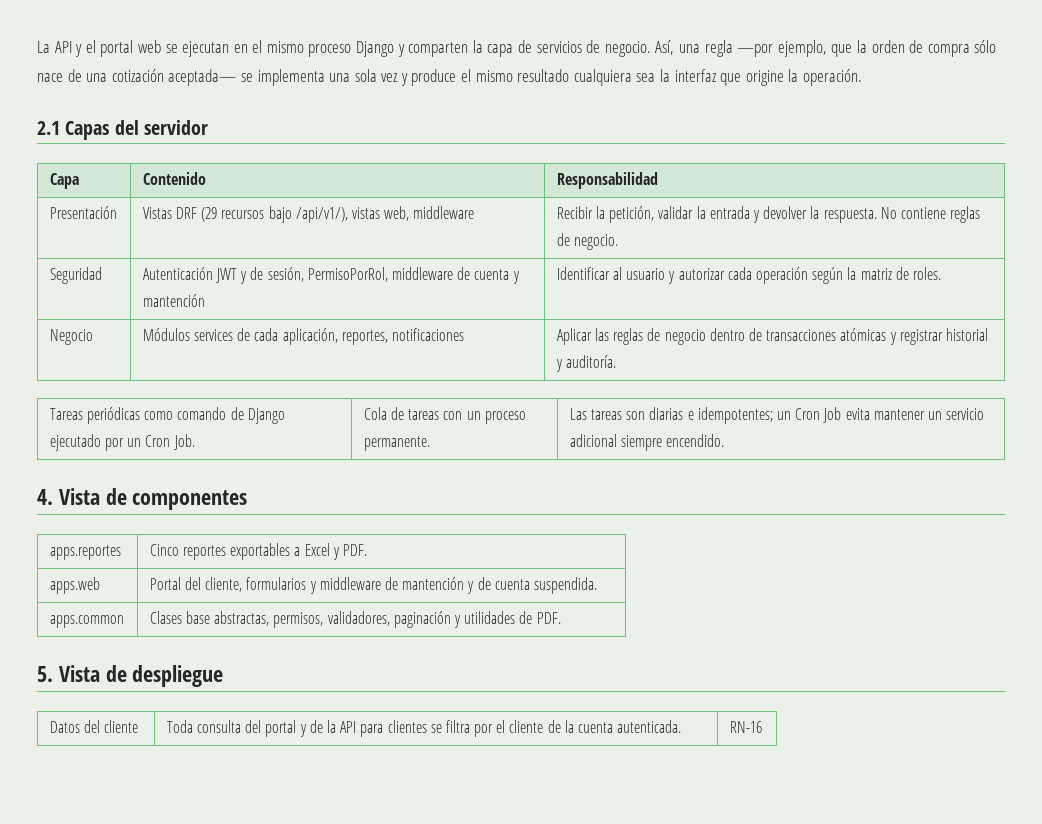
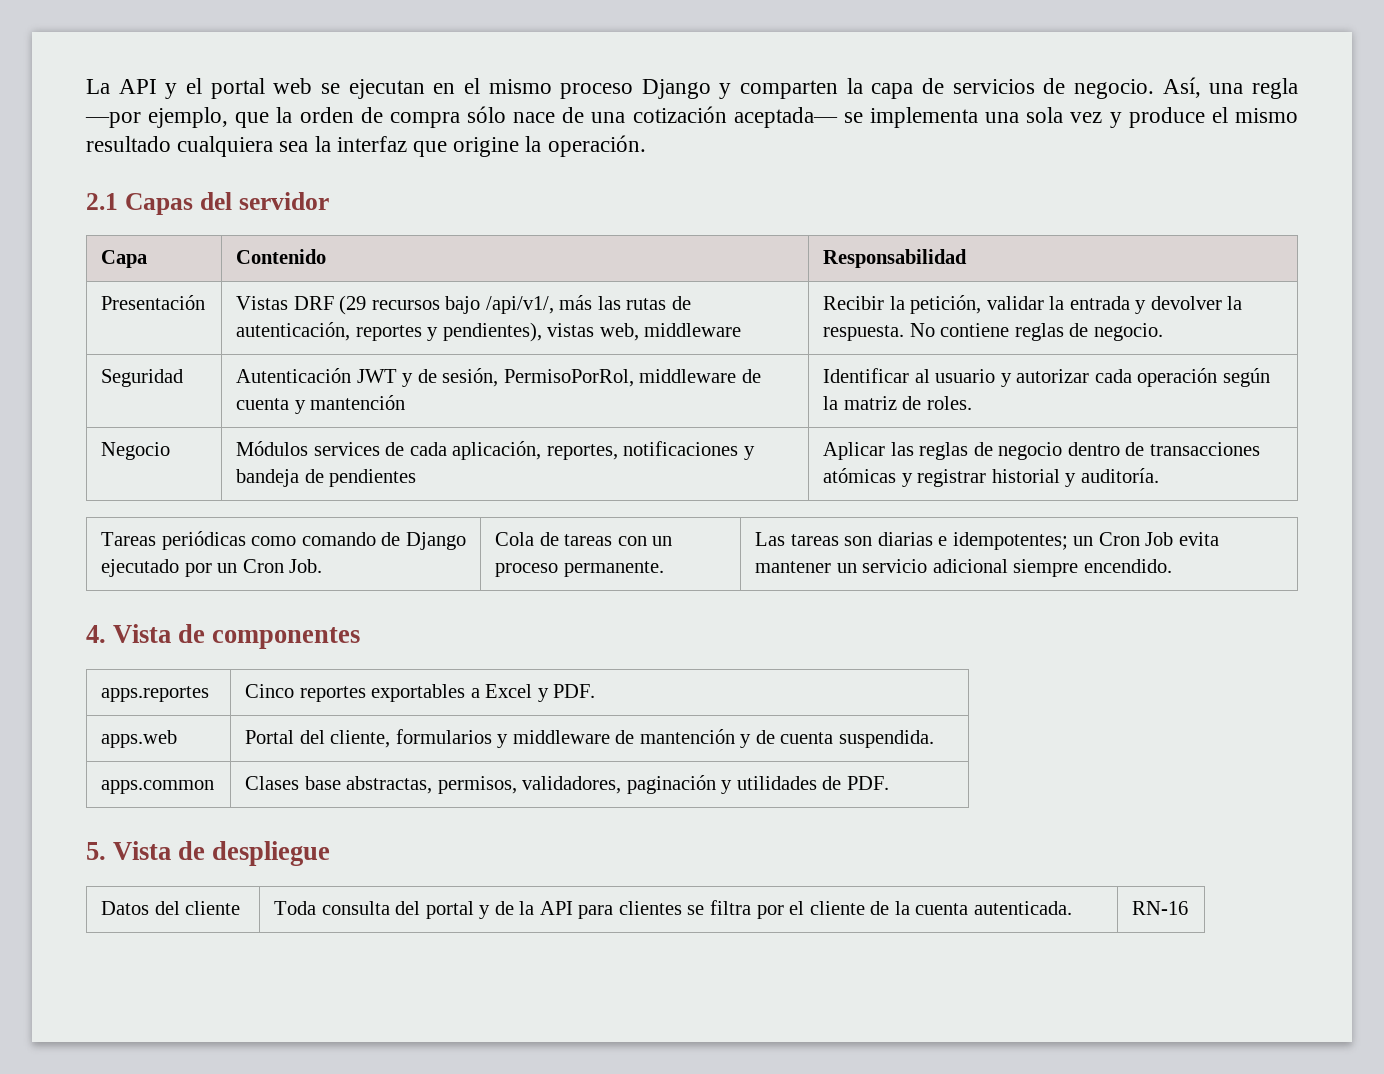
- Presentación | Vistas DRF (29 recursos bajo /api/v1/), vistas web, middleware | Recibir la petición, validar la entrada y devolver la respuesta. No contiene reglas de negocio.
+ Presentación | Vistas DRF (29 recursos bajo /api/v1/, más las rutas de autenticación, reportes y pendientes), vistas web, middleware | Recibir la petición, validar la entrada y devolver la respuesta. No contiene reglas de negocio.
- Negocio | Módulos services de cada aplicación, reportes, notificaciones | Aplicar las reglas de negocio dentro de transacciones atómicas y registrar historial y auditoría.
+ Negocio | Módulos services de cada aplicación, reportes, notificaciones y bandeja de pendientes | Aplicar las reglas de negocio dentro de transacciones atómicas y registrar historial y auditoría.

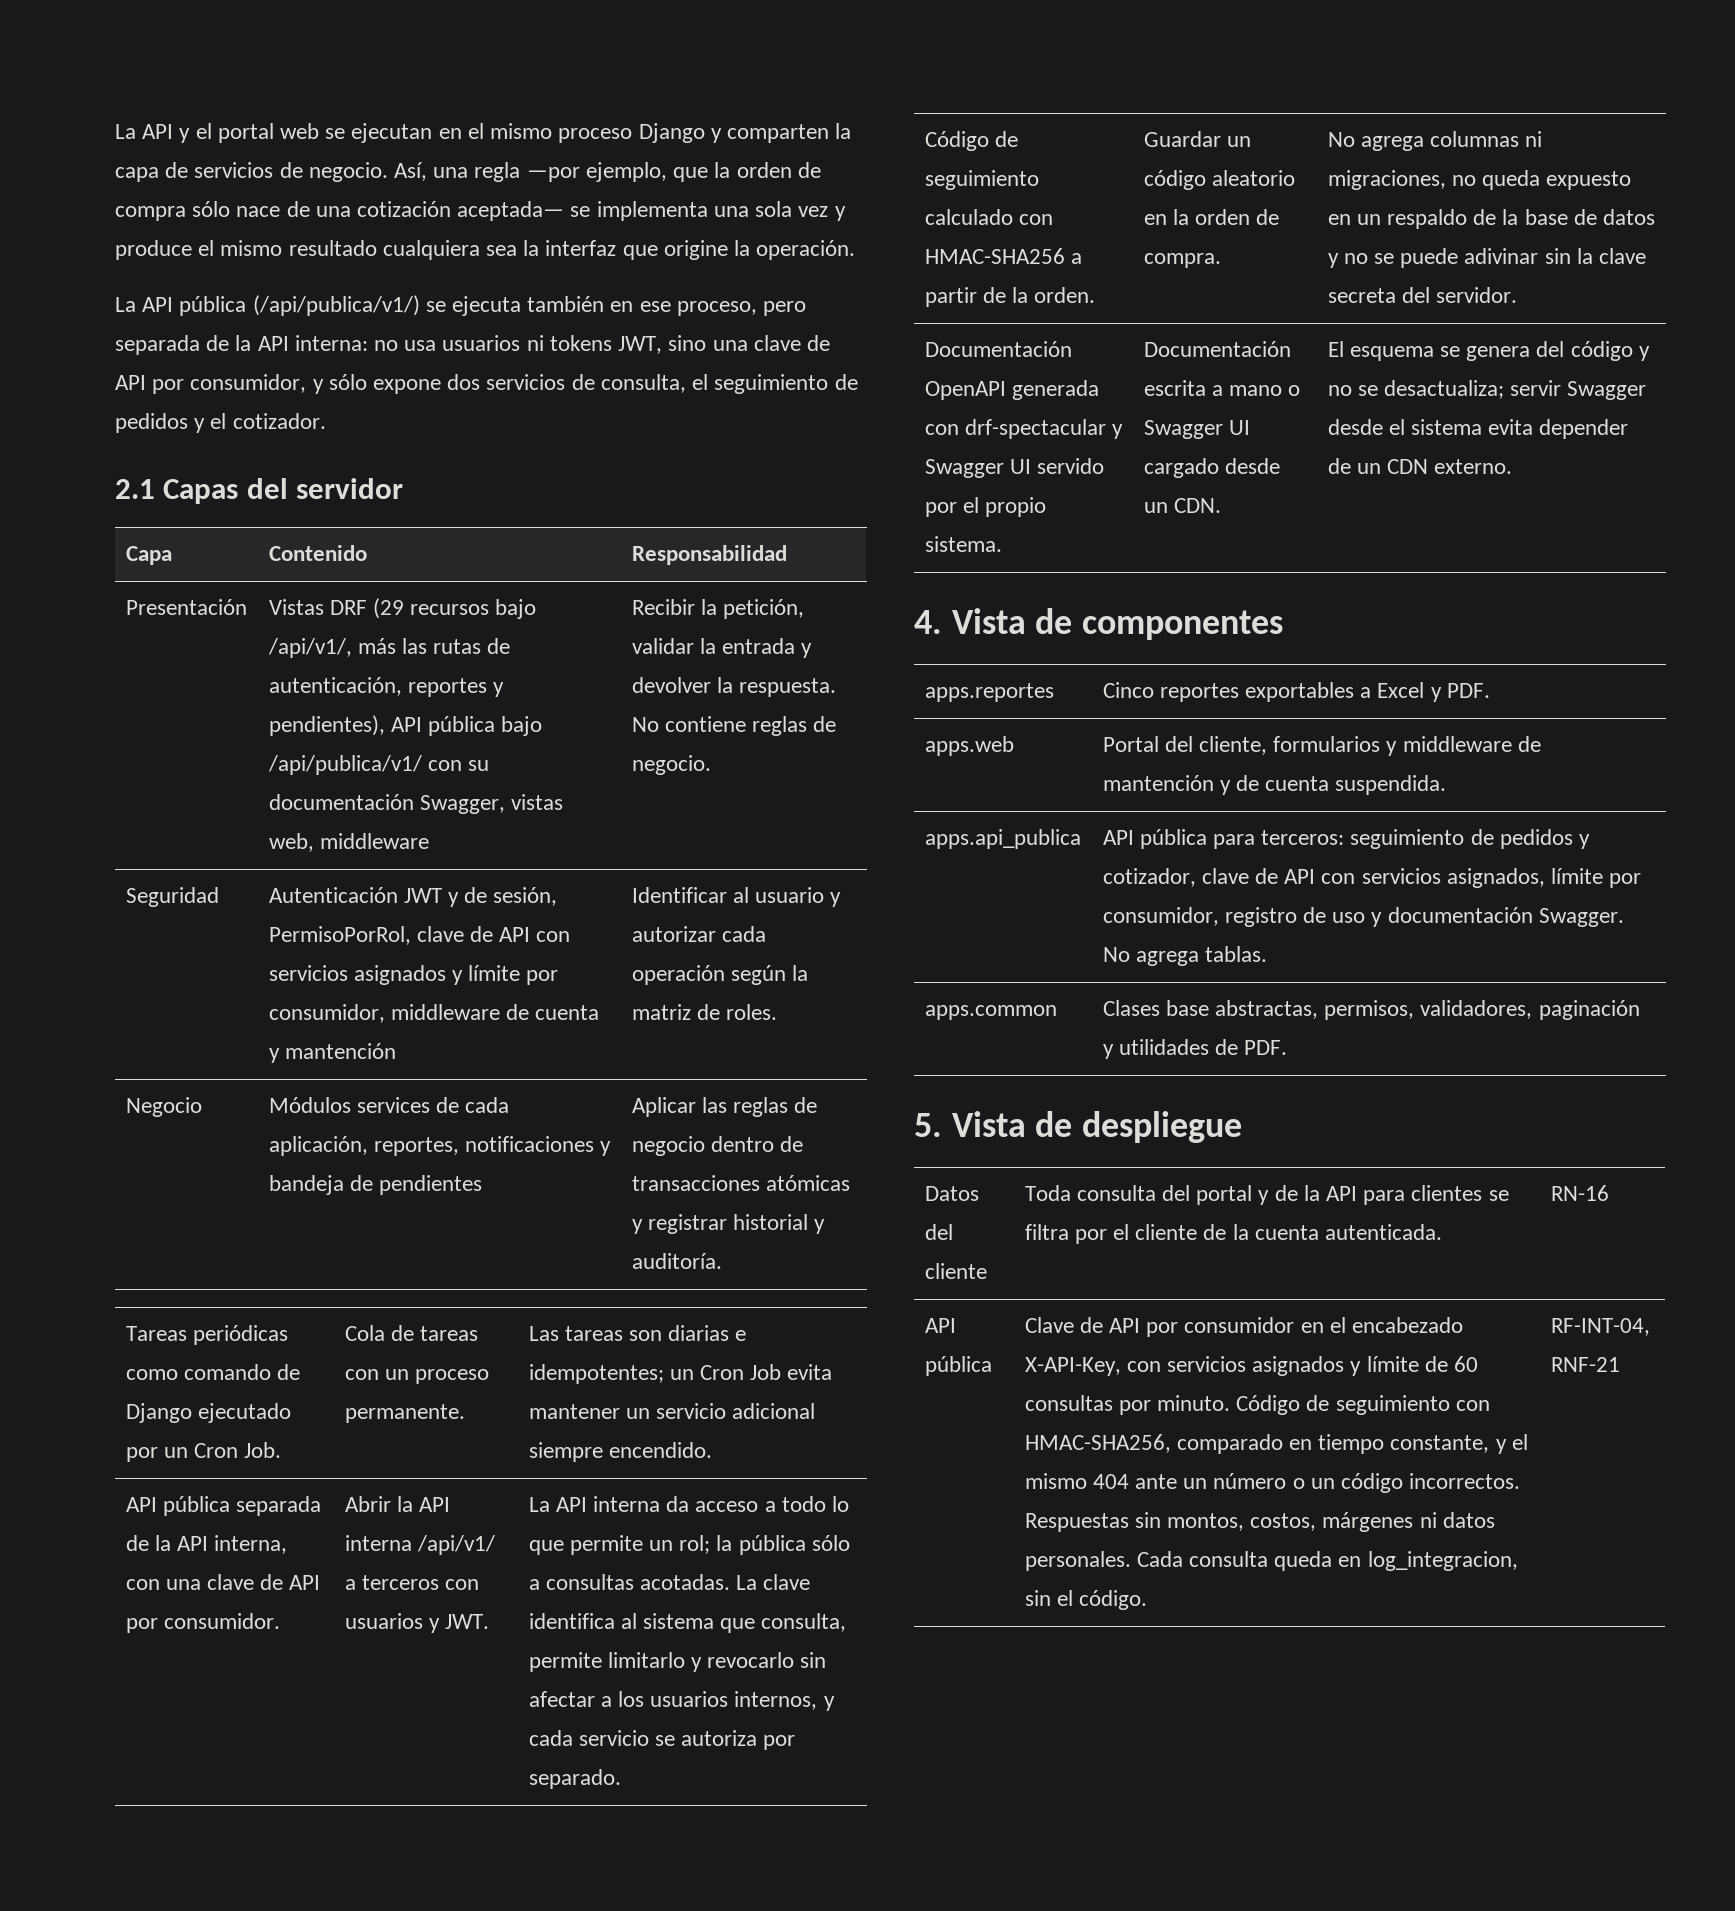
+ La API pública (/api/publica/v1/) se ejecuta también en ese proceso, pero separada de la API interna: no usa usuarios ni tokens JWT, sino una clave de API por consumidor, y sólo expone dos servicios de consulta, el seguimiento de pedidos y el cotizador.
- Vistas DRF (29 recursos bajo /api/v1/, más las rutas de autenticación, reportes y pendientes), vistas web, middleware
+ Vistas DRF (29 recursos bajo /api/v1/, más las rutas de autenticación, reportes y pendientes), API pública bajo /api/publica/v1/ con su documentación Swagger, vistas web, middleware
- Seguridad | Autenticación JWT y de sesión, PermisoPorRol, middleware de cuenta y mantención | Identificar al usuario y autorizar cada operación según la matriz de roles.
+ Seguridad | Autenticación JWT y de sesión, PermisoPorRol, clave de API con servicios asignados y límite por consumidor, middleware de cuenta y mantención | Identificar al usuario y autorizar cada operación según la matriz de roles.
+ API pública separada de la API interna, con una clave de API por consumidor. | Abrir la API interna /api/v1/ a terceros con usuarios y JWT. | La API interna da acceso a todo lo que permite un rol; la pública sólo a consultas acotadas. La clave identifica al sistema que consulta, permite limitarlo y revocarlo sin afectar a los usuarios internos, y cada servicio se autoriza por separado.
+ Código de seguimiento calculado con HMAC-SHA256 a partir de la orden. | Guardar un código aleatorio en la orden de compra. | No agrega columnas ni migraciones, no queda expuesto en un respaldo de la base de datos y no se puede adivinar sin la clave secreta del servidor.
+ Documentación OpenAPI generada con drf-spectacular y Swagger UI servido por el propio sistema. | Documentación escrita a mano o Swagger UI cargado desde un CDN. | El esquema se genera del código y no se desactualiza; servir Swagger desde el sistema evita depender de un CDN externo.
+ apps.api_publica | API pública para terceros: seguimiento de pedidos y cotizador, clave de API con servicios asignados, límite por consumidor, registro de uso y documentación Swagger. No agrega tablas.
+ API pública | Clave de API por consumidor en el encabezado X-API-Key, con servicios asignados y límite de 60 consultas por minuto. Código de seguimiento con HMAC-SHA256, comparado en tiempo constante, y el mismo 404 ante un número o un código incorrectos. Respuestas sin montos, costos, márgenes ni datos personales. Cada consulta queda en log_integracion, sin el código. | RF-INT-04, RNF-21

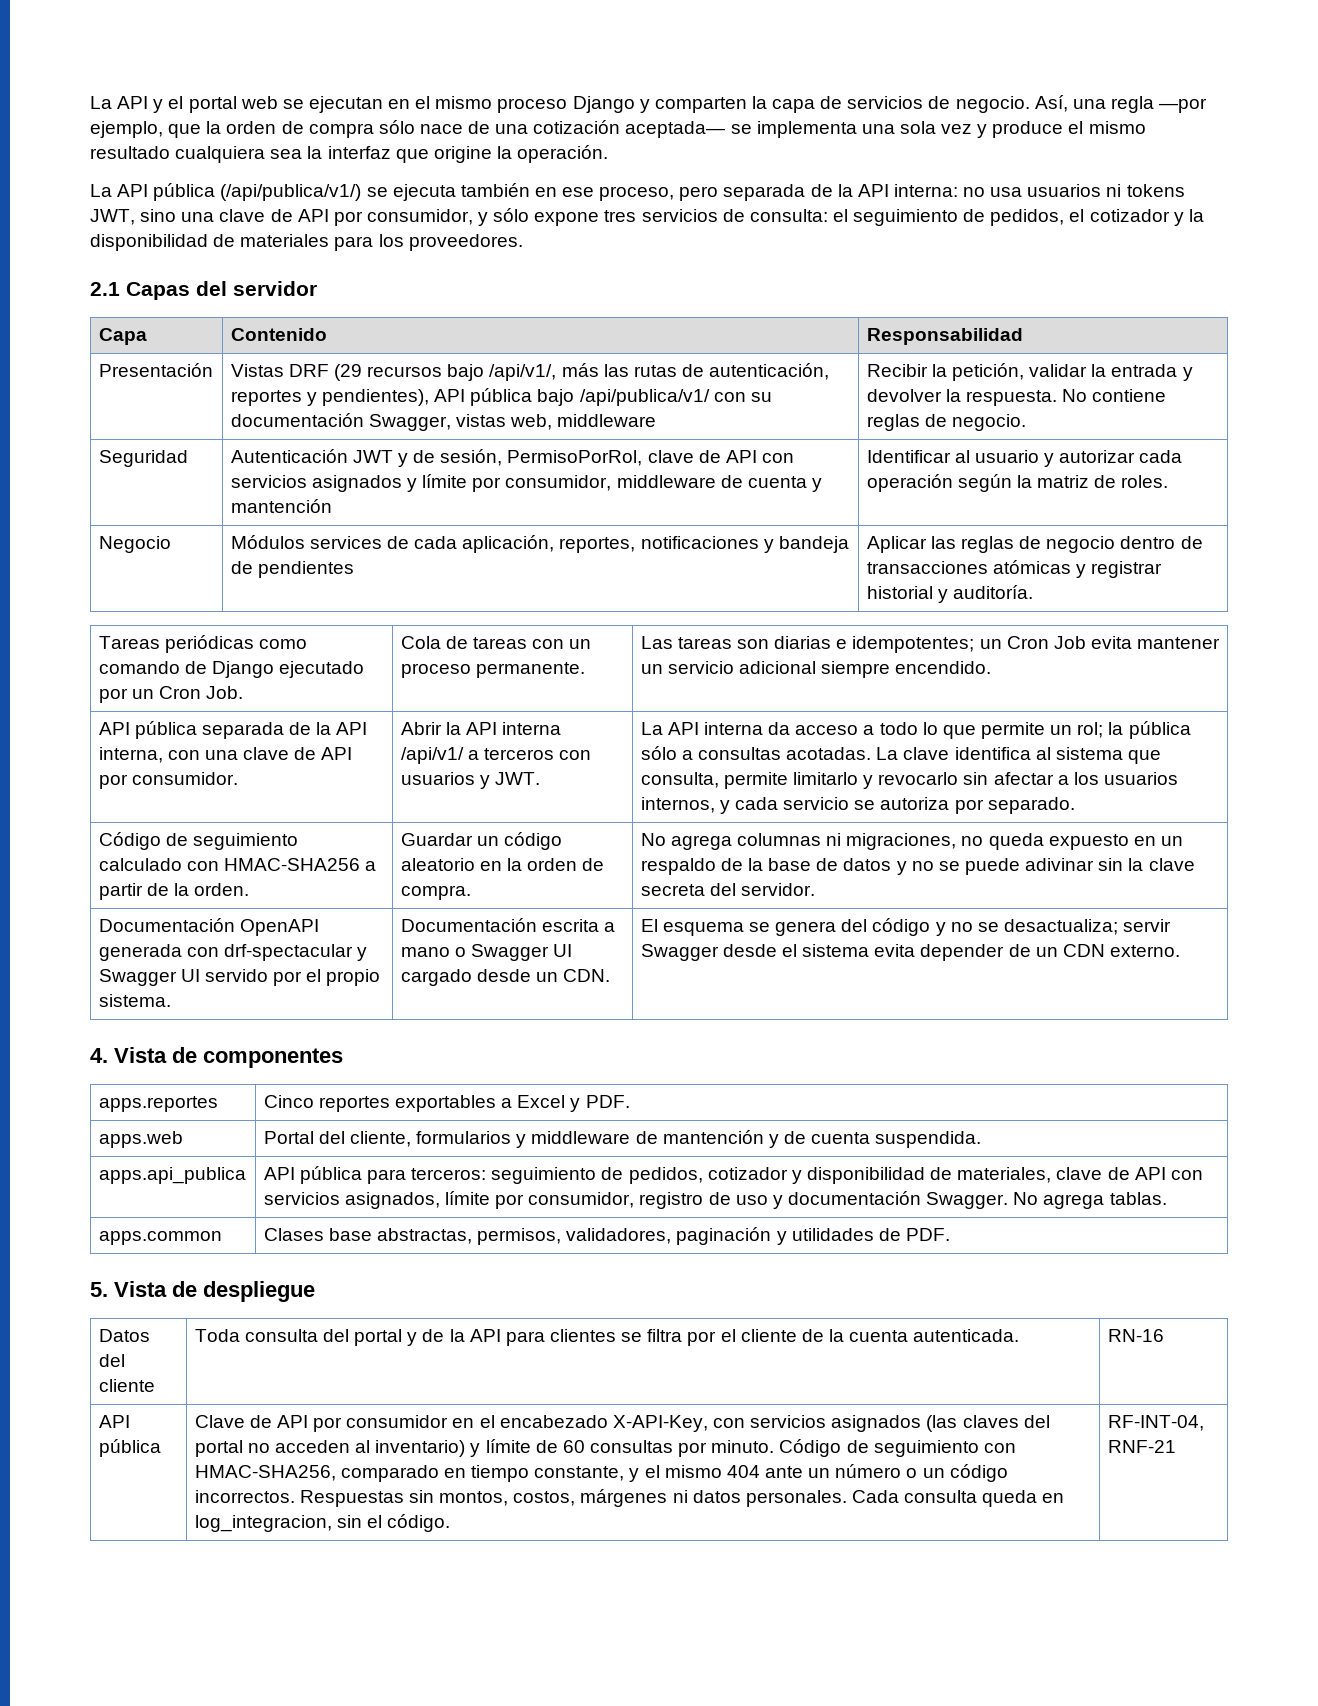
- La API pública (/api/publica/v1/) se ejecuta también en ese proceso, pero separada de la API interna: no usa usuarios ni tokens JWT, sino una clave de API por consumidor, y sólo expone dos servicios de consulta, el seguimiento de pedidos y el cotizador.
+ La API pública (/api/publica/v1/) se ejecuta también en ese proceso, pero separada de la API interna: no usa usuarios ni tokens JWT, sino una clave de API por consumidor, y sólo expone tres servicios de consulta: el seguimiento de pedidos, el cotizador y la disponibilidad de materiales para los proveedores.
- apps.api_publica | API pública para terceros: seguimiento de pedidos y cotizador, clave de API con servicios asignados, límite por consumidor, registro de uso y documentación Swagger. No agrega tablas.
+ apps.api_publica | API pública para terceros: seguimiento de pedidos, cotizador y disponibilidad de materiales, clave de API con servicios asignados, límite por consumidor, registro de uso y documentación Swagger. No agrega tablas.
- Clave de API por consumidor en el encabezado X-API-Key, con servicios asignados y límite de 60 consultas por minuto.
+ Clave de API por consumidor en el encabezado X-API-Key, con servicios asignados (las claves del portal no acceden al inventario) y límite de 60 consultas por minuto.

